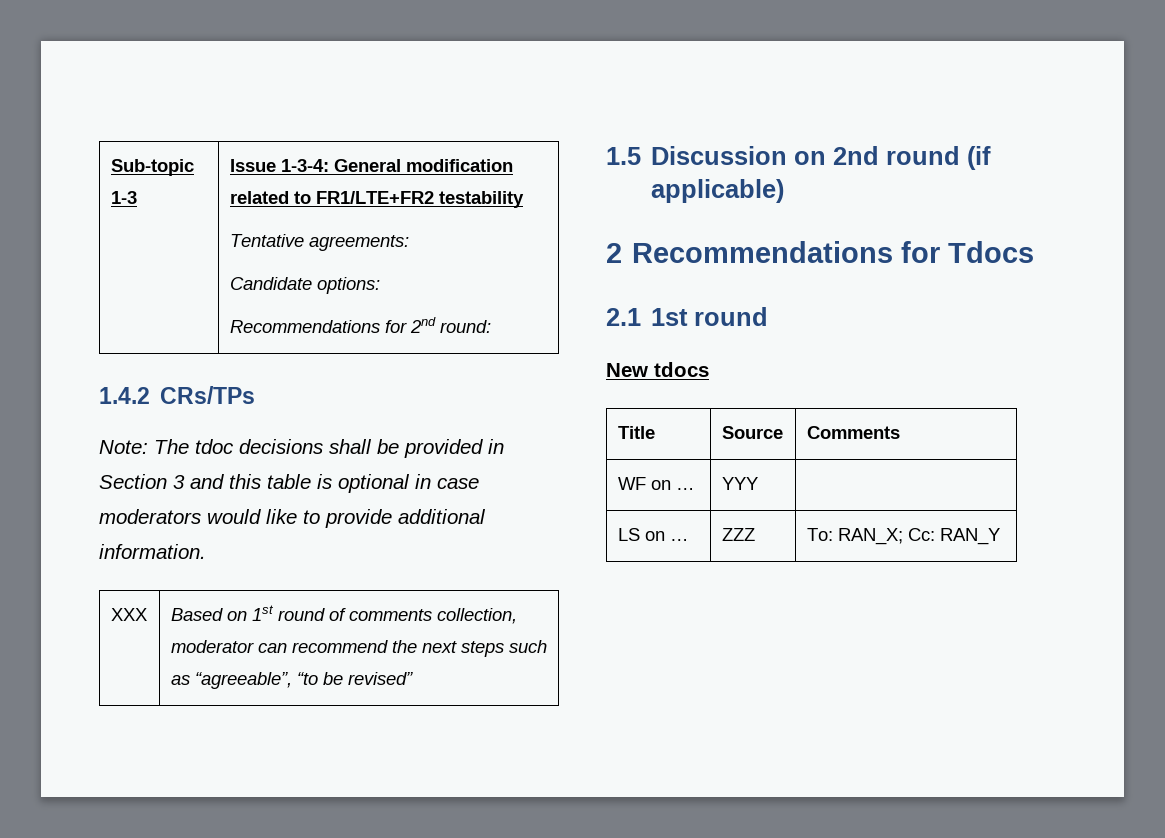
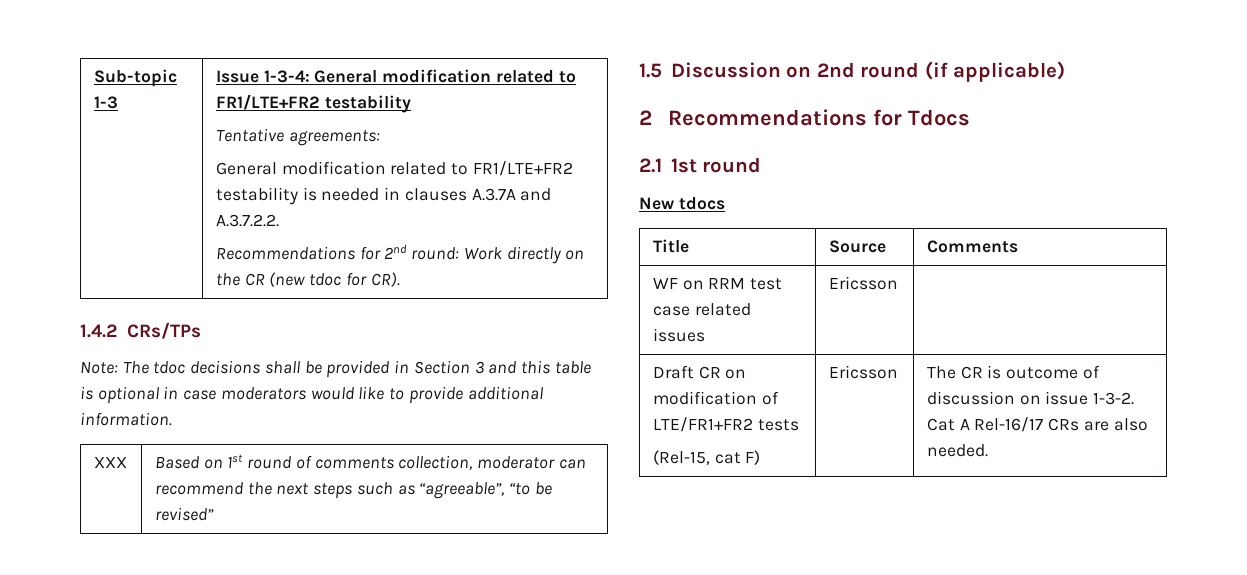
  Sub-topic 1-3 | Issue 1-3-4: General modification related to FR1/LTE+FR2 testability
  Tentative agreements:
- Candidate options:
- Recommendations for 2nd round:
+ General modification related to FR1/LTE+FR2 testability is needed in clauses A.3.7A and A.3.7.2.2.
+ Recommendations for 2nd round: Work directly on the CR (new tdoc for CR).
- WF on … | YYY |
- LS on … | ZZZ | To: RAN_X; Cc: RAN_Y
+ WF on RRM test case related issues | Ericsson |
+ Draft CR on modification of LTE/FR1+FR2 tests
+ (Rel-15, cat F) | Ericsson | The CR is outcome of discussion on issue 1-3-2. Cat A Rel-16/17 CRs are also needed.

